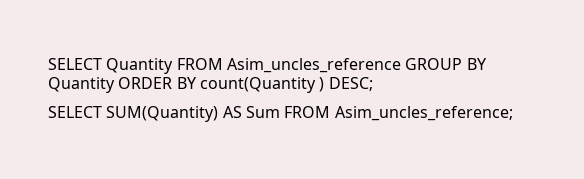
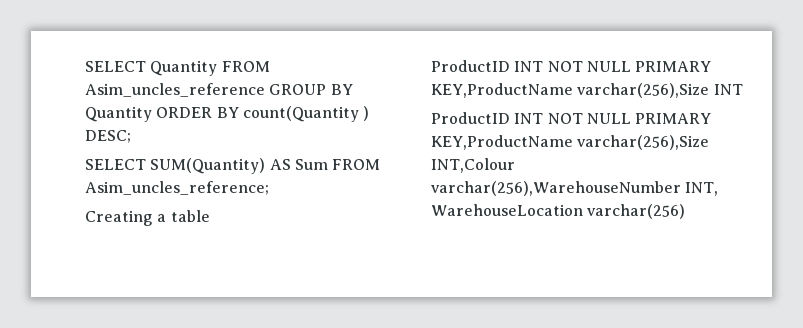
+ Creating a table
+ ProductID INT NOT NULL PRIMARY KEY,ProductName varchar(256),Size INT
+ ProductID INT NOT NULL PRIMARY KEY,ProductName varchar(256),Size INT,Colour varchar(256),WarehouseNumber INT, WarehouseLocation varchar(256)

